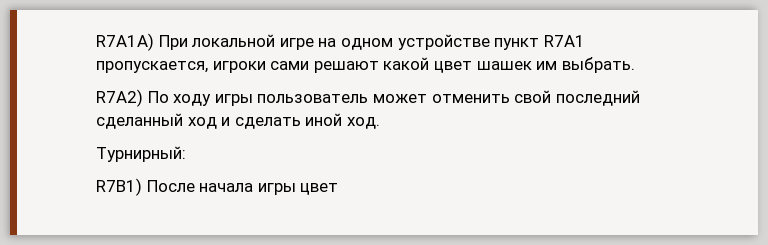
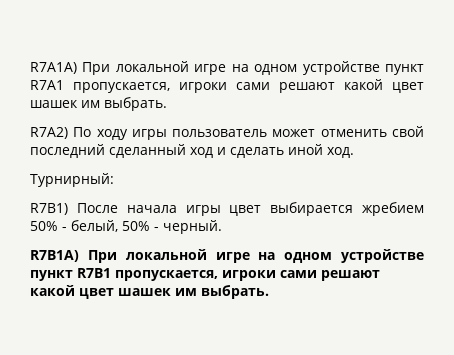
- R7B1) После начала игры цвет
+ R7B1) После начала игры цвет выбирается жребием 50% - белый, 50% - черный.
+ R7B1A) При локальной игре на одном устройстве пункт R7B1 пропускается, игроки сами решают какой цвет шашек им выбрать.

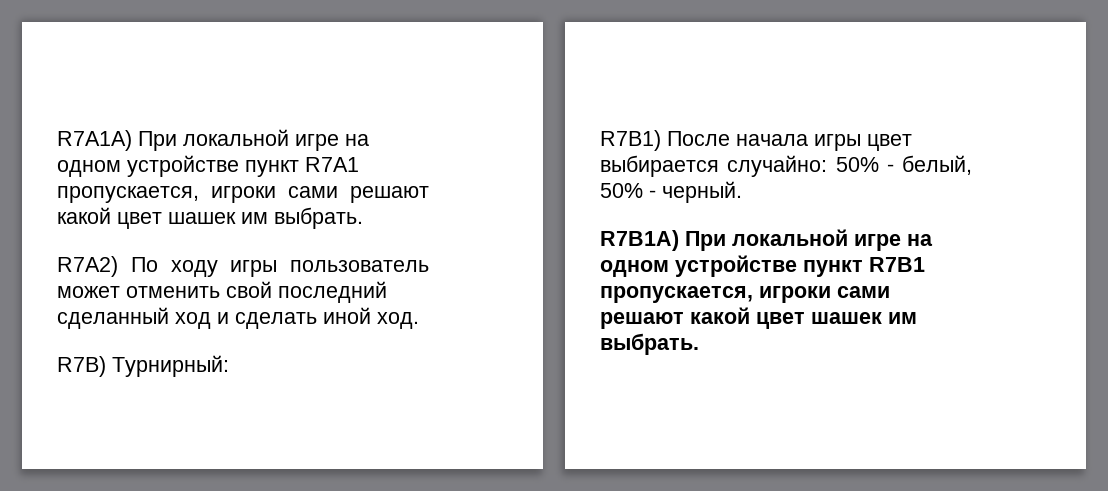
- Турнирный:
+ R7B) Турнирный:
- R7B1) После начала игры цвет выбирается жребием 50% - белый, 50% - черный.
+ R7B1) После начала игры цвет выбирается случайно: 50% - белый, 50% - черный.

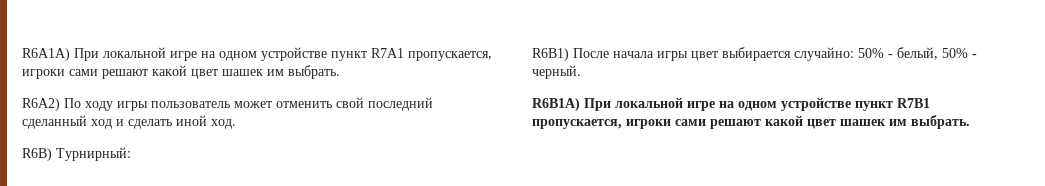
- R7A1A) При локальной игре на одном устройстве пункт R7A1 пропускается, игроки сами решают какой цвет шашек им выбрать.
+ R6A1A) При локальной игре на одном устройстве пункт R7A1 пропускается, игроки сами решают какой цвет шашек им выбрать.
- R7A2) По ходу игры пользователь может отменить свой последний сделанный ход и сделать иной ход.
+ R6A2) По ходу игры пользователь может отменить свой последний сделанный ход и сделать иной ход.
- R7B) Турнирный:
+ R6B) Турнирный:
- R7B1) После начала игры цвет выбирается случайно: 50% - белый, 50% - черный.
+ R6B1) После начала игры цвет выбирается случайно: 50% - белый, 50% - черный.
- R7B1A) При локальной игре на одном устройстве пункт R7B1 пропускается, игроки сами решают какой цвет шашек им выбрать.
+ R6B1A) При локальной игре на одном устройстве пункт R7B1 пропускается, игроки сами решают какой цвет шашек им выбрать.

